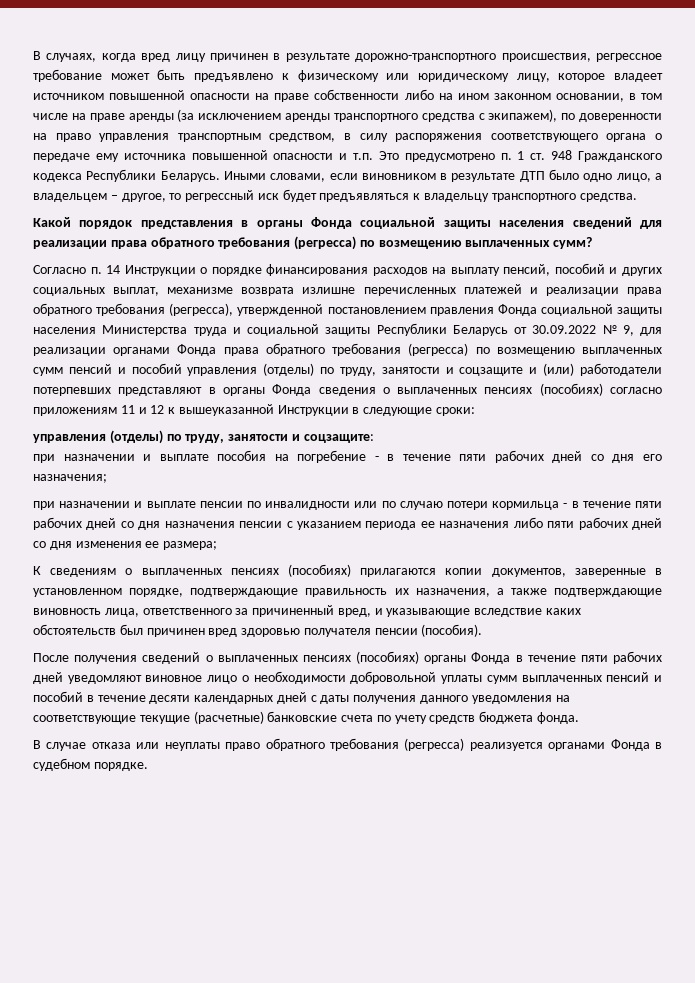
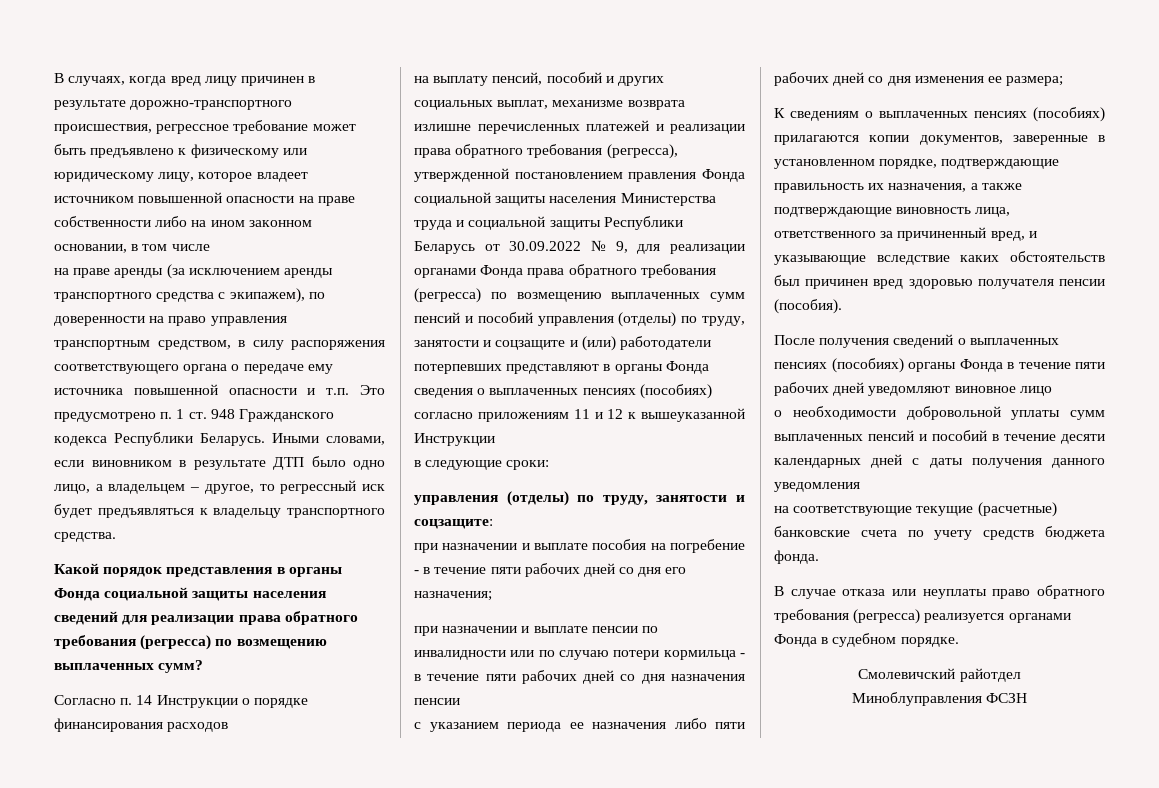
- В случаях, когда вред лицу причинен в результате дорожно-транспортного происшествия, регрессное требование может быть предъявлено к физическому или юридическому лицу, которое владеет источником повышенной опасности на праве собственности либо на ином законном основании, в том числе на праве аренды (за исключением аренды транспортного средства с экипажем), по доверенности на право управления транспортным средством, в силу распоряжения соответствующего органа о передаче ему источника повышенной опасности и т.п. Это предусмотрено п. 1 ст. 948 Гражданского кодекса Республики Беларусь.
+ В случаях, когда вред лицу причинен в результате дорожно-транспортного происшествия, регрессное требование может быть предъявлено к физическому или юридическому лицу, которое владеет источником повышенной опасности на праве собственности либо на ином законном основании, в том числе
+ на праве аренды (за исключением аренды транспортного средства с экипажем), по доверенности на право управления транспортным средством, в силу распоряжения соответствующего органа о передаче ему источника повышенной опасности и т.п. Это предусмотрено п. 1 ст. 948 Гражданского кодекса Республики Беларусь.
- Согласно п. 14 Инструкции о порядке финансирования расходов на выплату пенсий, пособий и других социальных выплат, механизме возврата излишне перечисленных платежей и реализации права обратного требования (регресса), утвержденной постановлением правления Фонда социальной защиты населения Министерства труда и социальной защиты Республики Беларусь от 30.09.2022 № 9, для реализации органами Фонда права обратного требования (регресса) по возмещению выплаченных сумм пенсий и пособий управления (отделы) по труду, занятости и соцзащите и (или) работодатели потерпевших представляют в органы Фонда сведения о выплаченных пенсиях (пособиях) согласно приложениям 11 и 12 к вышеуказанной Инструкции в следующие сроки:
+ Согласно п. 14 Инструкции о порядке финансирования расходов
+ на выплату пенсий, пособий и других социальных выплат, механизме возврата излишне перечисленных платежей и реализации права обратного требования (регресса), утвержденной постановлением правления Фонда социальной защиты населения Министерства труда и социальной защиты Республики Беларусь от 30.09.2022 № 9, для реализации органами Фонда права обратного требования (регресса) по возмещению выплаченных сумм пенсий и пособий управления (отделы) по труду, занятости и соцзащите и (или) работодатели потерпевших представляют в органы Фонда сведения о выплаченных пенсиях (пособиях) согласно приложениям 11 и 12 к вышеуказанной Инструкции
+ в следующие сроки:
- при назначении и выплате пенсии по инвалидности или по случаю потери кормильца - в течение пяти рабочих дней со дня назначения пенсии с указанием периода ее назначения либо пяти рабочих дней со дня изменения ее размера;
+ при назначении и выплате пенсии по инвалидности или по случаю потери кормильца - в течение пяти рабочих дней со дня назначения пенсии
+ с указанием периода ее назначения либо пяти рабочих дней со дня изменения ее размера;
- После получения сведений о выплаченных пенсиях (пособиях) органы Фонда в течение пяти рабочих дней уведомляют виновное лицо о необходимости добровольной уплаты сумм выплаченных пенсий и пособий в течение десяти календарных дней с даты получения данного уведомления на соответствующие текущие (расчетные) банковские счета по учету средств бюджета фонда.
+ После получения сведений о выплаченных пенсиях (пособиях) органы Фонда в течение пяти рабочих дней уведомляют виновное лицо
+ о необходимости добровольной уплаты сумм выплаченных пенсий и пособий в течение десяти календарных дней с даты получения данного уведомления
+ на соответствующие текущие (расчетные) банковские счета по учету средств бюджета фонда.
+ Смолевичский райотдел
+ Миноблуправления ФСЗН

